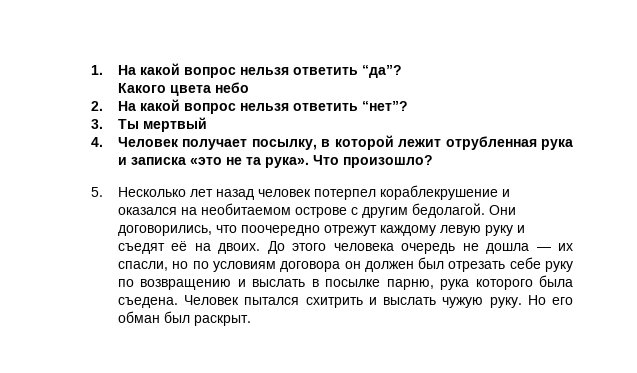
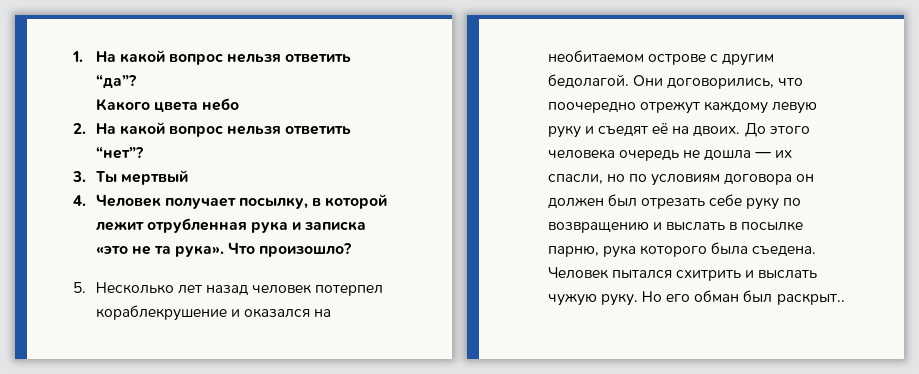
- Но его обман был раскрыт.
+ Но его обман был раскрыт..

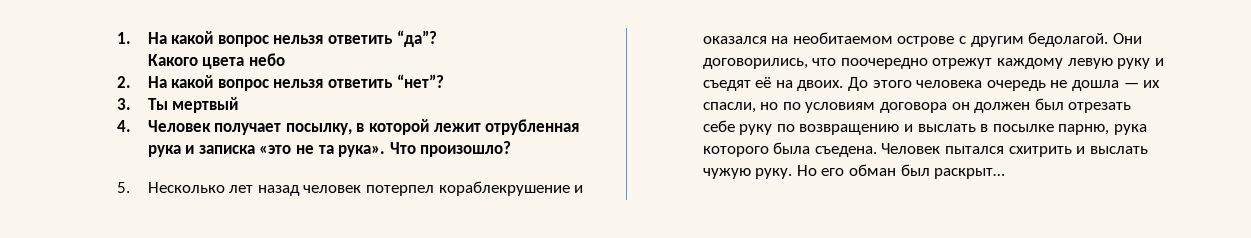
- Но его обман был раскрыт..
+ Но его обман был раскрыт…

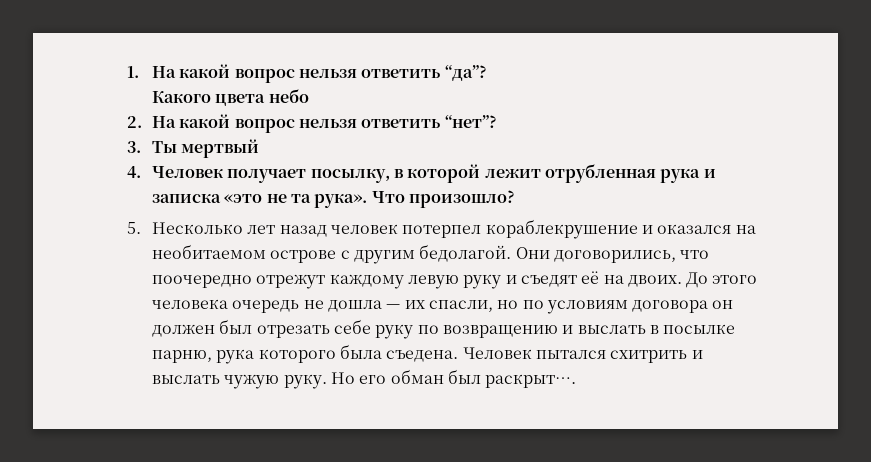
- Но его обман был раскрыт…
+ Но его обман был раскрыт….

